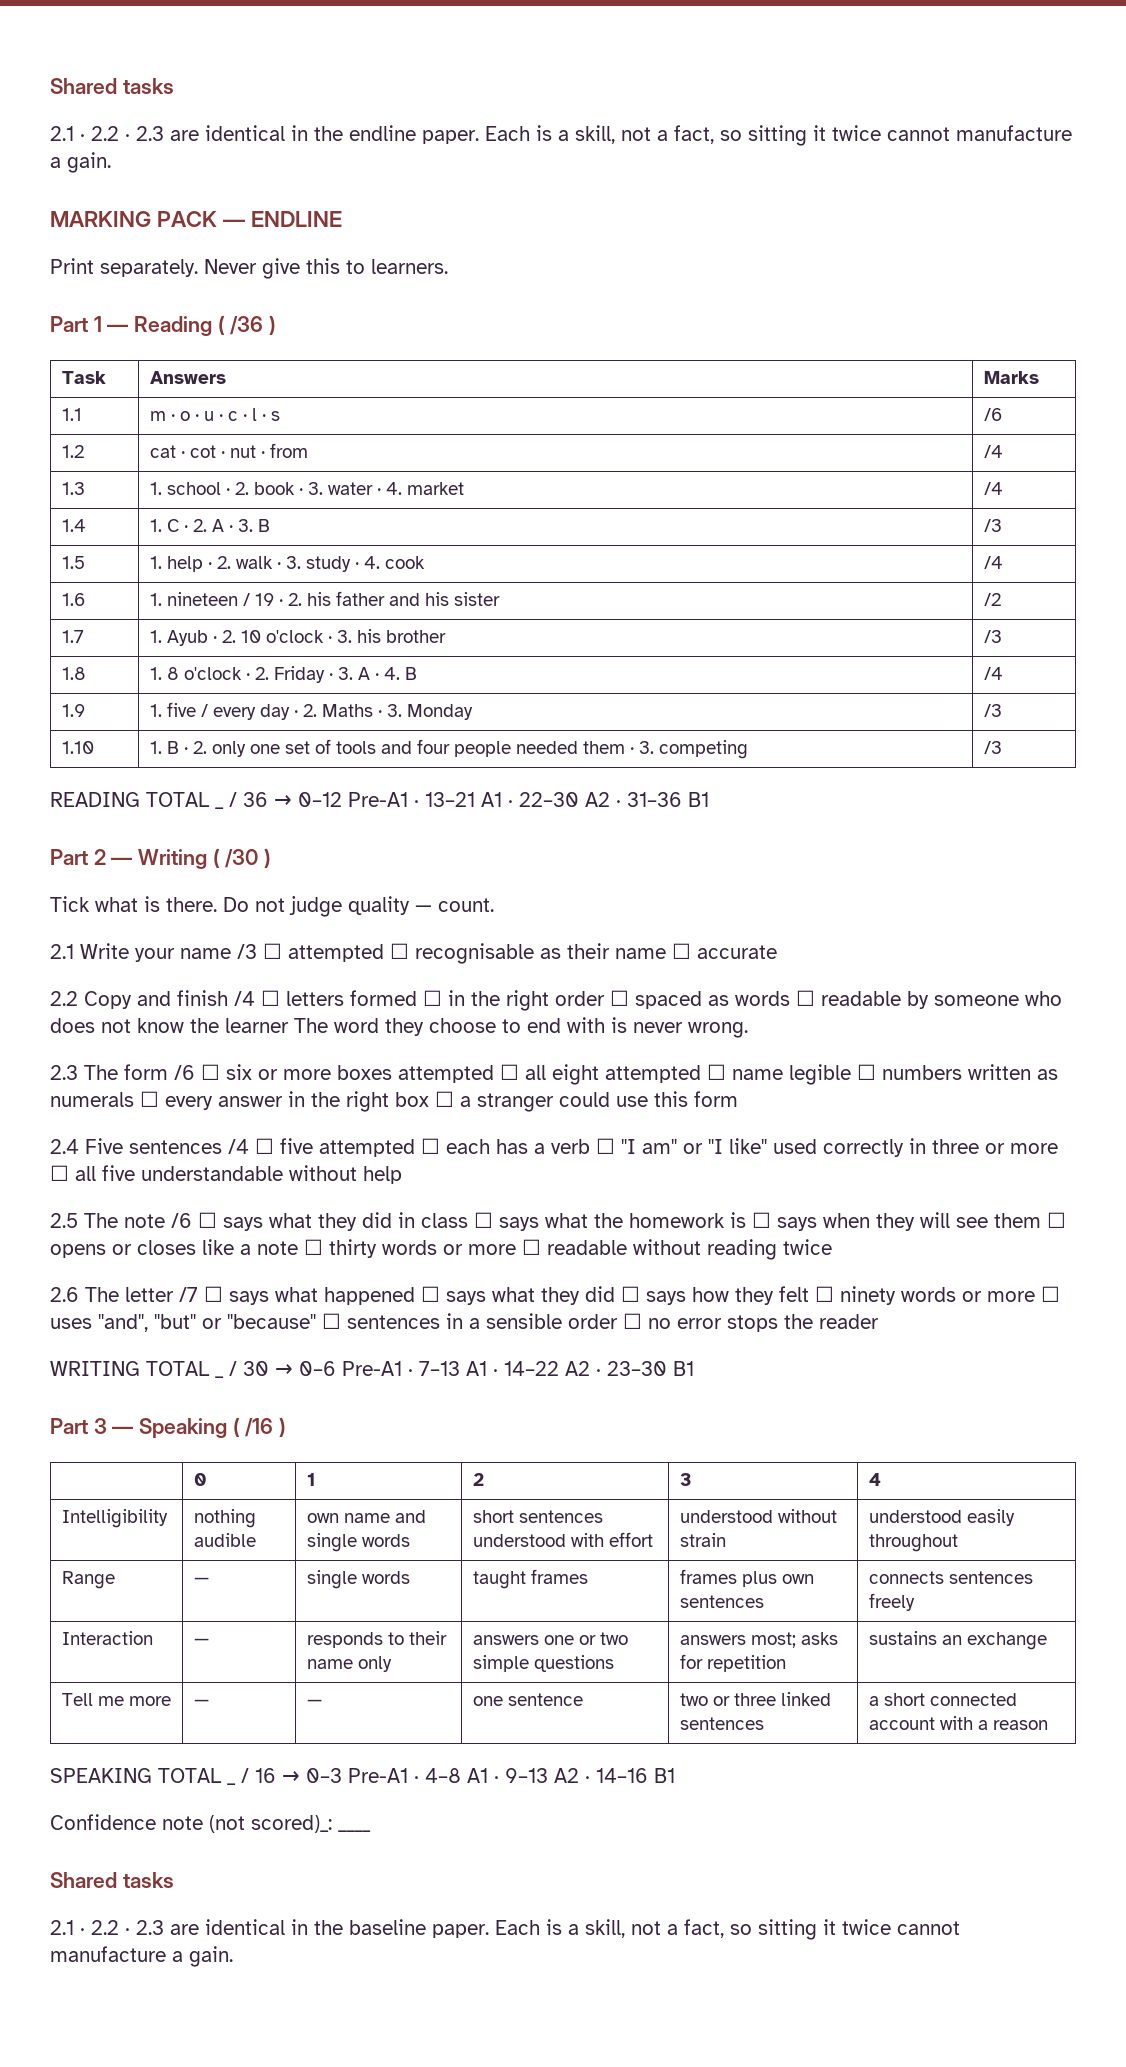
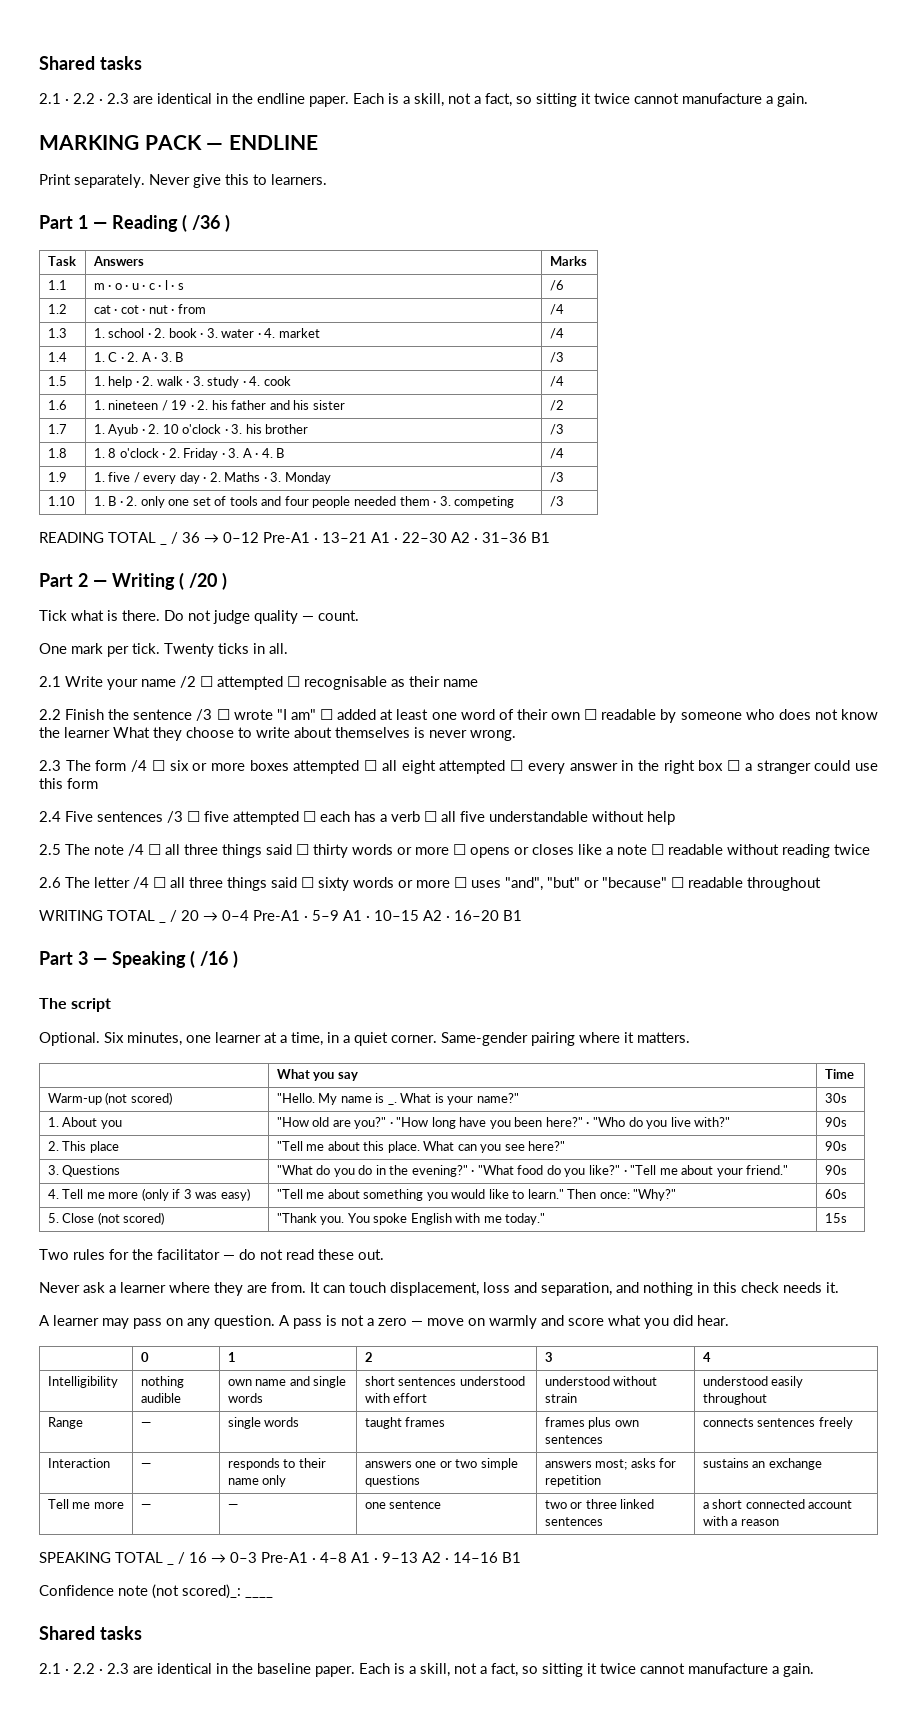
- Part 2 — Writing ( /30 )
+ Part 2 — Writing ( /20 )
+ One mark per tick. Twenty ticks in all.
- 2.1 Write your name /3 ☐ attempted ☐ recognisable as their name ☐ accurate
- 2.2 Copy and finish /4 ☐ letters formed ☐ in the right order ☐ spaced as words ☐ readable by someone who does not know the learner The word they choose to end with is never wrong.
+ 2.1 Write your name /2 ☐ attempted ☐ recognisable as their name
+ 2.2 Finish the sentence /3 ☐ wrote "I am" ☐ added at least one word of their own ☐ readable by someone who does not know the learner What they choose to write about themselves is never wrong.
- 2.3 The form /6 ☐ six or more boxes attempted ☐ all eight attempted ☐ name legible ☐ numbers written as numerals ☐ every answer in the right box ☐ a stranger could use this form
+ 2.3 The form /4 ☐ six or more boxes attempted ☐ all eight attempted ☐ every answer in the right box ☐ a stranger could use this form
- 2.4 Five sentences /4 ☐ five attempted ☐ each has a verb ☐ "I am" or "I like" used correctly in three or more ☐ all five understandable without help
+ 2.4 Five sentences /3 ☐ five attempted ☐ each has a verb ☐ all five understandable without help
- 2.5 The note /6 ☐ says what they did in class ☐ says what the homework is ☐ says when they will see them ☐ opens or closes like a note ☐ thirty words or more ☐ readable without reading twice
+ 2.5 The note /4 ☐ all three things said ☐ thirty words or more ☐ opens or closes like a note ☐ readable without reading twice
- 2.6 The letter /7 ☐ says what happened ☐ says what they did ☐ says how they felt ☐ ninety words or more ☐ uses "and", "but" or "because" ☐ sentences in a sensible order ☐ no error stops the reader
+ 2.6 The letter /4 ☐ all three things said ☐ sixty words or more ☐ uses "and", "but" or "because" ☐ readable throughout
- WRITING TOTAL _ / 30 → 0–6 Pre-A1 · 7–13 A1 · 14–22 A2 · 23–30 B1
+ WRITING TOTAL _ / 20 → 0–4 Pre-A1 · 5–9 A1 · 10–15 A2 · 16–20 B1
+ The script
+ Optional. Six minutes, one learner at a time, in a quiet corner. Same-gender pairing where it matters.
+ | What you say | Time
+ Warm-up (not scored) | "Hello. My name is _. What is your name?" | 30s
+ 1. About you | "How old are you?" · "How long have you been here?" · "Who do you live with?" | 90s
+ 2. This place | "Tell me about this place. What can you see here?" | 90s
+ 3. Questions | "What do you do in the evening?" · "What food do you like?" · "Tell me about your friend." | 90s
+ 4. Tell me more (only if 3 was easy) | "Tell me about something you would like to learn." Then once: "Why?" | 60s
+ 5. Close (not scored) | "Thank you. You spoke English with me today." | 15s
+ Two rules for the facilitator — do not read these out.
+ Never ask a learner where they are from. It can touch displacement, loss and separation, and nothing in this check needs it.
+ A learner may pass on any question. A pass is not a zero — move on warmly and score what you did hear.

